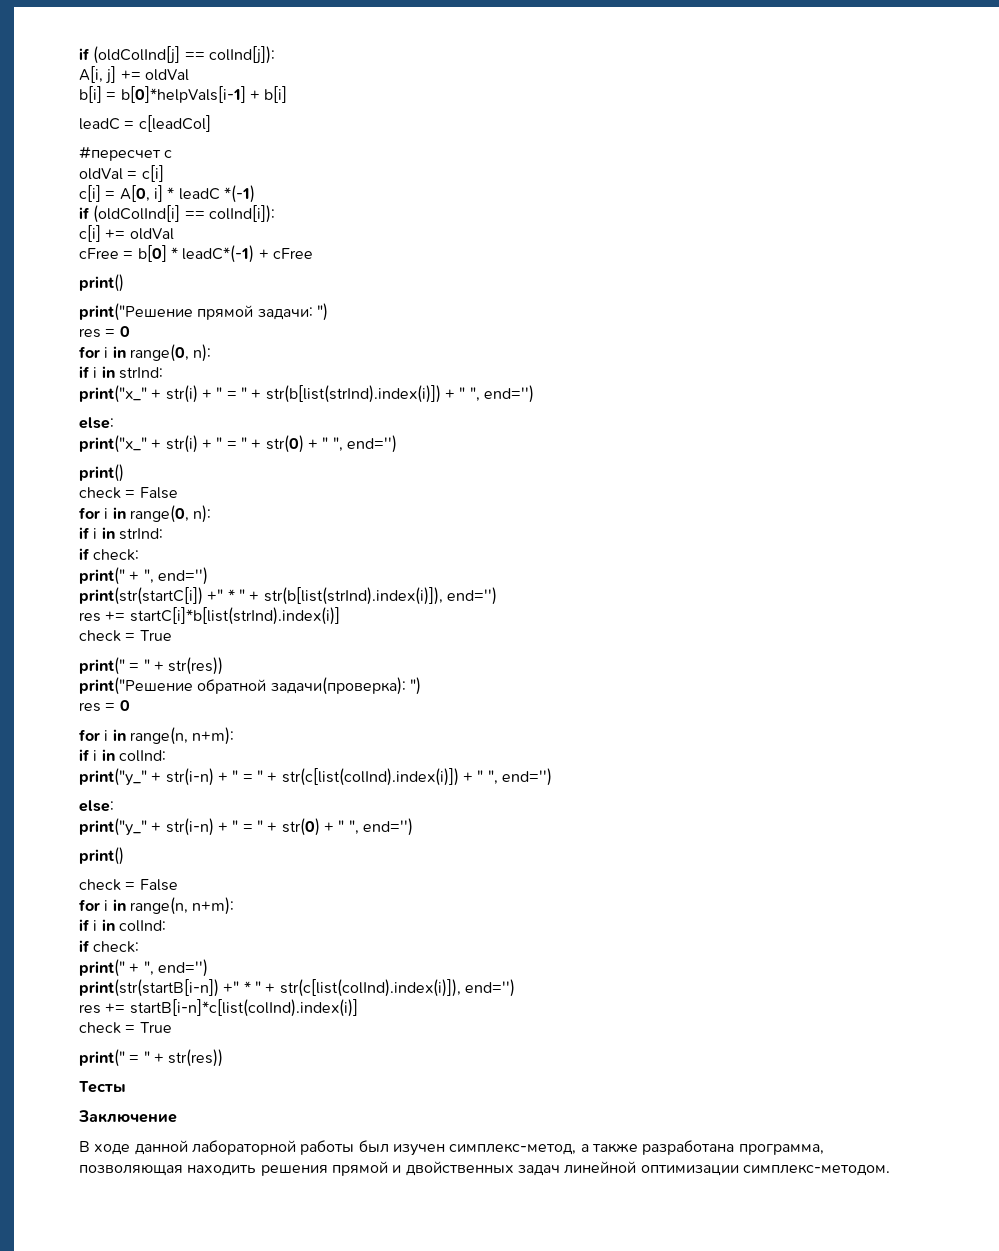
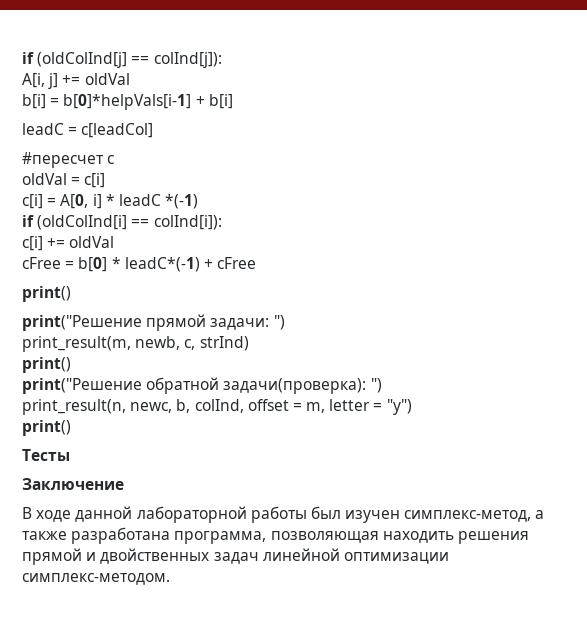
  print("Решение прямой задачи: ")
- res = 0
- for i in range(0, n):
- if i in strInd:
- print("x_" + str(i) + " = " + str(b[list(strInd).index(i)]) + " ", end='')
- else:
- print("x_" + str(i) + " = " + str(0) + " ", end='')
+ print_result(m, newb, c, strInd)
  print()
- check = False
- for i in range(0, n):
- if i in strInd:
- if check:
- print(" + ", end='')
- print(str(startC[i]) +" * " + str(b[list(strInd).index(i)]), end='')
- res += startC[i]*b[list(strInd).index(i)]
- check = True
- print(" = " + str(res))
  print("Решение обратной задачи(проверка): ")
- res = 0
- for i in range(n, n+m):
- if i in colInd:
- print("y_" + str(i-n) + " = " + str(c[list(colInd).index(i)]) + " ", end='')
- else:
- print("y_" + str(i-n) + " = " + str(0) + " ", end='')
+ print_result(n, newc, b, colInd, offset = m, letter = "y")
  print()
- check = False
- for i in range(n, n+m):
- if i in colInd:
- if check:
- print(" + ", end='')
- print(str(startB[i-n]) +" * " + str(c[list(colInd).index(i)]), end='')
- res += startB[i-n]*c[list(colInd).index(i)]
- check = True
- print(" = " + str(res))

